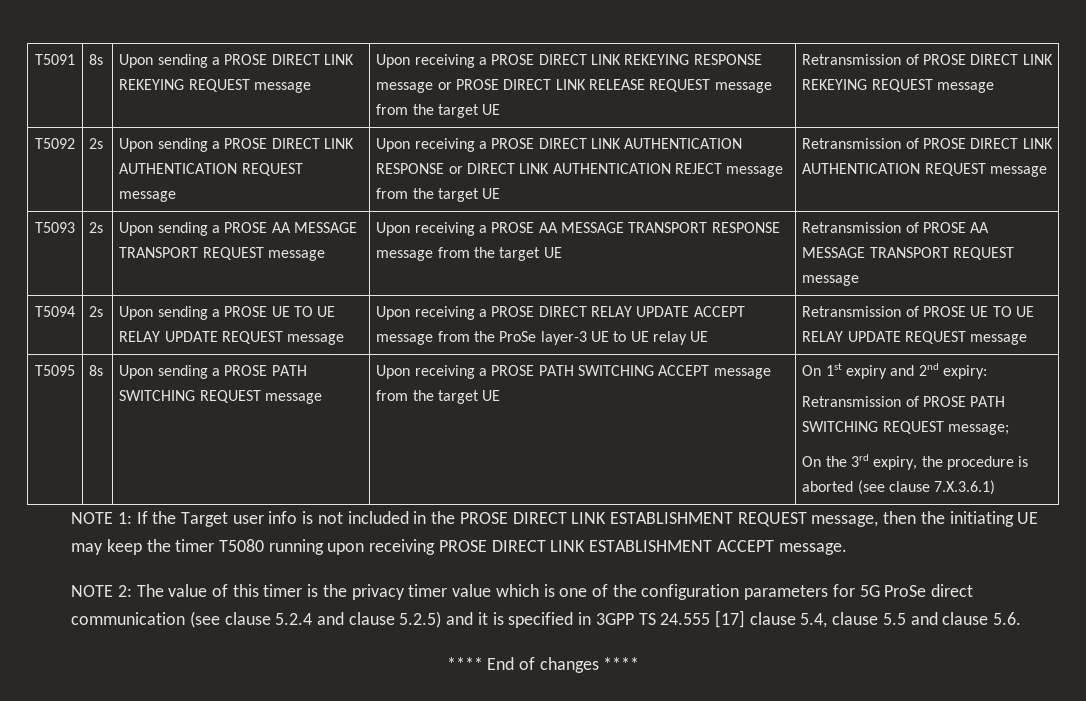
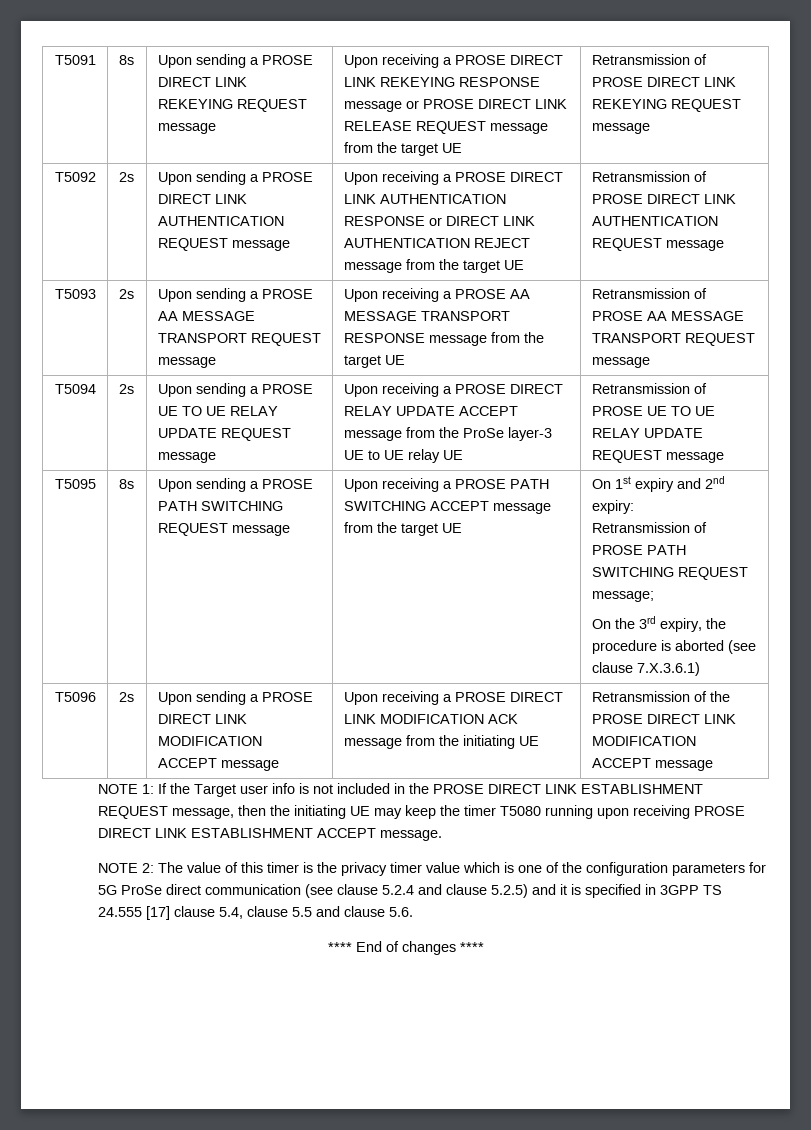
+ T5096 | 2s | Upon sending a PROSE DIRECT LINK MODIFICATION ACCEPT message | Upon receiving a PROSE DIRECT LINK MODIFICATION ACK message from the initiating UE | Retransmission of the PROSE DIRECT LINK MODIFICATION ACCEPT message

